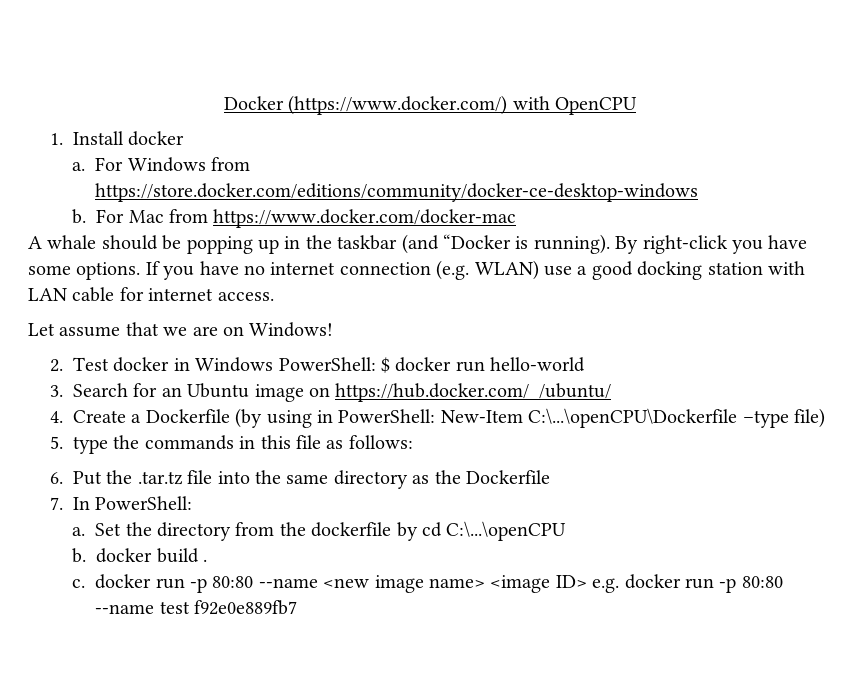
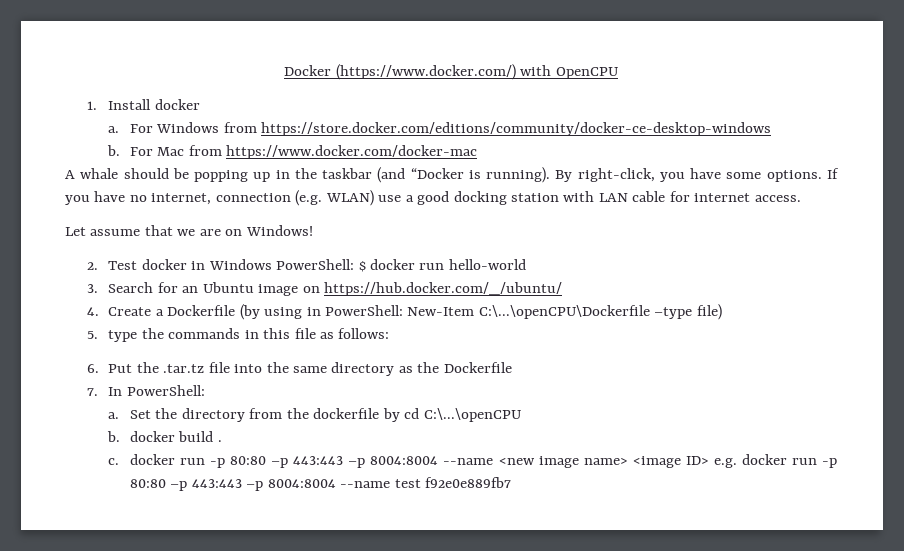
- By right-click you have some options.
+ By right-click, you have some options.
- If you have no internet connection (e.g. WLAN) use a good docking station with LAN cable for internet access.
+ If you have no internet, connection (e.g. WLAN) use a good docking station with LAN cable for internet access.
- c. docker run -p 80:80 --name <new image name> <image ID> e.g. docker run -p 80:80 --name test f92e0e889fb7
+ c. docker run -p 80:80 –p 443:443 –p 8004:8004 --name <new image name> <image ID> e.g. docker run -p 80:80 –p 443:443 –p 8004:8004 --name test f92e0e889fb7

